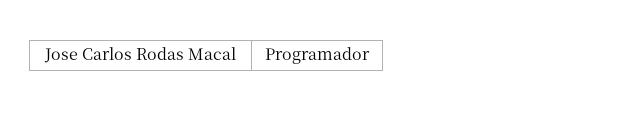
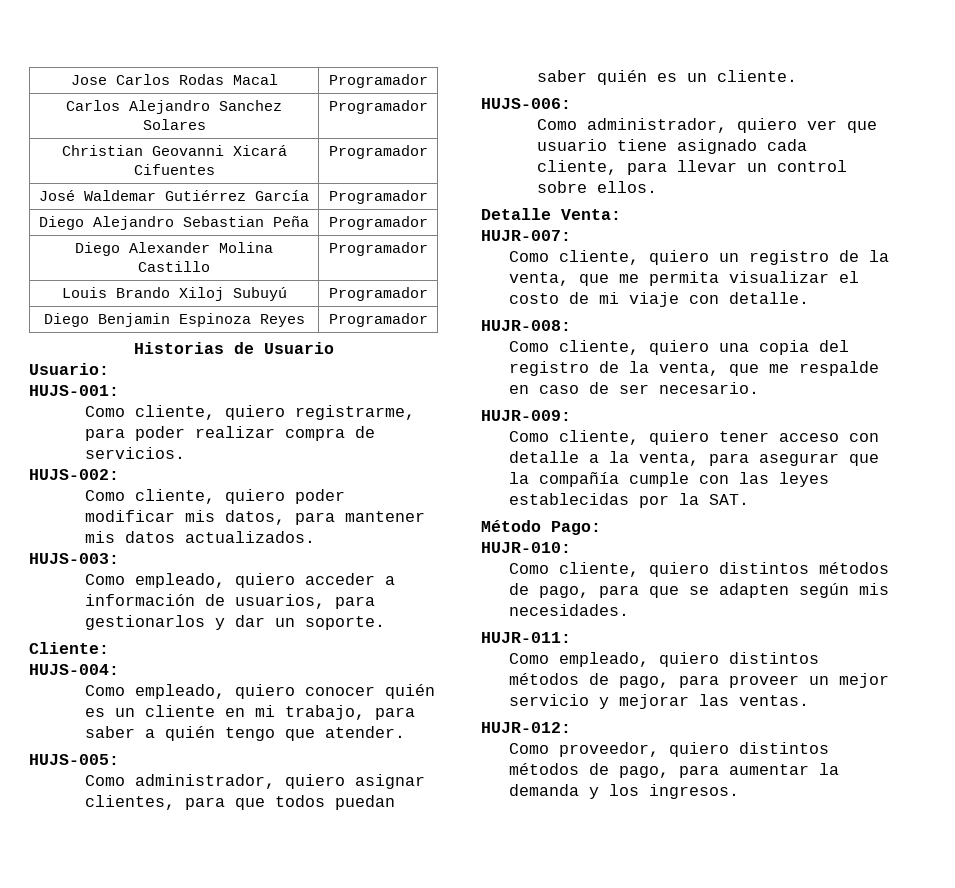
+ Carlos Alejandro Sanchez Solares | Programador
+ Christian Geovanni Xicará Cifuentes | Programador
+ José Waldemar Gutiérrez García | Programador
+ Diego Alejandro Sebastian Peña | Programador
+ Diego Alexander Molina Castillo | Programador
+ Louis Brando Xiloj Subuyú | Programador
+ Diego Benjamin Espinoza Reyes | Programador
+ Historias de Usuario
+ Usuario:
+ HUJS-001:
+ Como cliente, quiero registrarme, para poder realizar compra de servicios.
+ HUJS-002:
+ Como cliente, quiero poder modificar mis datos, para mantener mis datos actualizados.
+ HUJS-003:
+ Como empleado, quiero acceder a información de usuarios, para gestionarlos y dar un soporte.
+ Cliente:
+ HUJS-004:
+ Como empleado, quiero conocer quién es un cliente en mi trabajo, para saber a quién tengo que atender.
+ HUJS-005:
+ Como administrador, quiero asignar clientes, para que todos puedan saber quién es un cliente.
+ HUJS-006:
+ Como administrador, quiero ver que usuario tiene asignado cada cliente, para llevar un control sobre ellos.
+ Detalle Venta:
+ HUJR-007:
+ Como cliente, quiero un registro de la venta, que me permita visualizar el costo de mi viaje con detalle.
+ HUJR-008:
+ Como cliente, quiero una copia del registro de la venta, que me respalde en caso de ser necesario.
+ HUJR-009:
+ Como cliente, quiero tener acceso con detalle a la venta, para asegurar que la compañía cumple con las leyes establecidas por la SAT.
+ Método Pago:
+ HUJR-010:
+ Como cliente, quiero distintos métodos de pago, para que se adapten según mis necesidades.
+ HUJR-011:
+ Como empleado, quiero distintos métodos de pago, para proveer un mejor servicio y mejorar las ventas.
+ HUJR-012:
+ Como proveedor, quiero distintos métodos de pago, para aumentar la demanda y los ingresos.

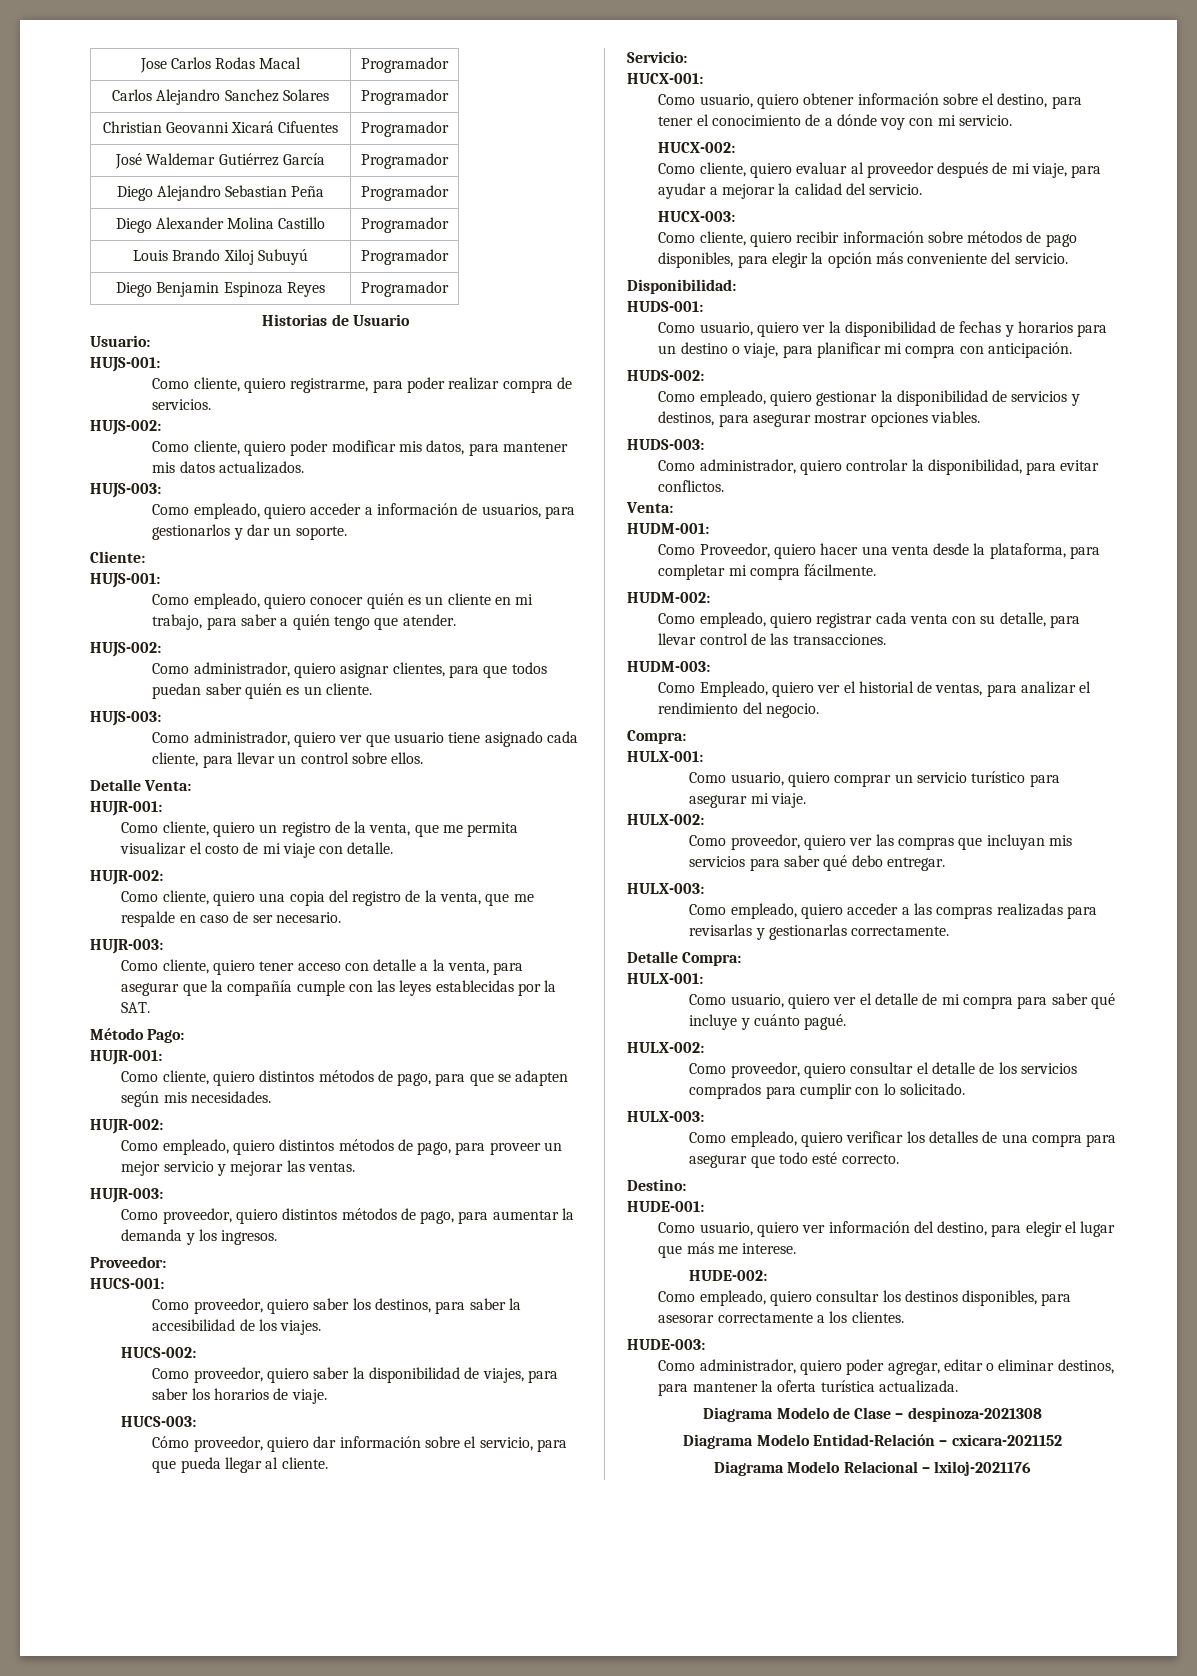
  Cliente:
- HUJS-004:
+ HUJS-001:
  Como empleado, quiero conocer quién es un cliente en mi trabajo, para saber a quién tengo que atender.
- HUJS-005:
+ HUJS-002:
  Como administrador, quiero asignar clientes, para que todos puedan saber quién es un cliente.
- HUJS-006:
+ HUJS-003:
  Detalle Venta:
- HUJR-007:
+ HUJR-001:
  Como cliente, quiero un registro de la venta, que me permita visualizar el costo de mi viaje con detalle.
- HUJR-008:
+ HUJR-002:
  Como cliente, quiero una copia del registro de la venta, que me respalde en caso de ser necesario.
- HUJR-009:
+ HUJR-003:
  Método Pago:
- HUJR-010:
+ HUJR-001:
  Como cliente, quiero distintos métodos de pago, para que se adapten según mis necesidades.
- HUJR-011:
+ HUJR-002:
  Como empleado, quiero distintos métodos de pago, para proveer un mejor servicio y mejorar las ventas.
- HUJR-012:
+ HUJR-003:
+ Proveedor:
+ HUCS-001:
+ Como proveedor, quiero saber los destinos, para saber la accesibilidad de los viajes.
+ HUCS-002:
+ Como proveedor, quiero saber la disponibilidad de viajes, para saber los horarios de viaje.
+ HUCS-003:
+ Cómo proveedor, quiero dar información sobre el servicio, para que pueda llegar al cliente.
+ Servicio:
+ HUCX-001:
+ Como usuario, quiero obtener información sobre el destino, para tener el conocimiento de a dónde voy con mi servicio.
+ HUCX-002:
+ Como cliente, quiero evaluar al proveedor después de mi viaje, para ayudar a mejorar la calidad del servicio.
+ HUCX-003:
+ Como cliente, quiero recibir información sobre métodos de pago disponibles, para elegir la opción más conveniente del servicio.
+ Disponibilidad:
+ HUDS-001:
+ Como usuario, quiero ver la disponibilidad de fechas y horarios para un destino o viaje, para planificar mi compra con anticipación.
+ HUDS-002:
+ Como empleado, quiero gestionar la disponibilidad de servicios y destinos, para asegurar mostrar opciones viables.
+ HUDS-003:
+ Como administrador, quiero controlar la disponibilidad, para evitar conflictos.
+ Venta:
+ HUDM-001:
+ Como Proveedor, quiero hacer una venta desde la plataforma, para completar mi compra fácilmente.
+ HUDM-002:
+ Como empleado, quiero registrar cada venta con su detalle, para llevar control de las transacciones.
+ HUDM-003:
+ Como Empleado, quiero ver el historial de ventas, para analizar el rendimiento del negocio.
+ Compra:
+ HULX-001:
+ Como usuario, quiero comprar un servicio turístico para asegurar mi viaje.
+ HULX-002:
+ Como proveedor, quiero ver las compras que incluyan mis servicios para saber qué debo entregar.
+ HULX-003:
+ Como empleado, quiero acceder a las compras realizadas para revisarlas y gestionarlas correctamente.
+ Detalle Compra:
+ HULX-001:
+ Como usuario, quiero ver el detalle de mi compra para saber qué incluye y cuánto pagué.
+ HULX-002:
+ Como proveedor, quiero consultar el detalle de los servicios comprados para cumplir con lo solicitado.
+ HULX-003:
+ Como empleado, quiero verificar los detalles de una compra para asegurar que todo esté correcto.
+ Destino:
+ HUDE-001:
+ Como usuario, quiero ver información del destino, para elegir el lugar que más me interese.
+ HUDE-002:
+ Como empleado, quiero consultar los destinos disponibles, para asesorar correctamente a los clientes.
+ HUDE-003:
+ Como administrador, quiero poder agregar, editar o eliminar destinos, para mantener la oferta turística actualizada.
+ Diagrama Modelo de Clase – despinoza-2021308
+ Diagrama Modelo Entidad-Relación – cxicara-2021152
+ Diagrama Modelo Relacional – lxiloj-2021176

